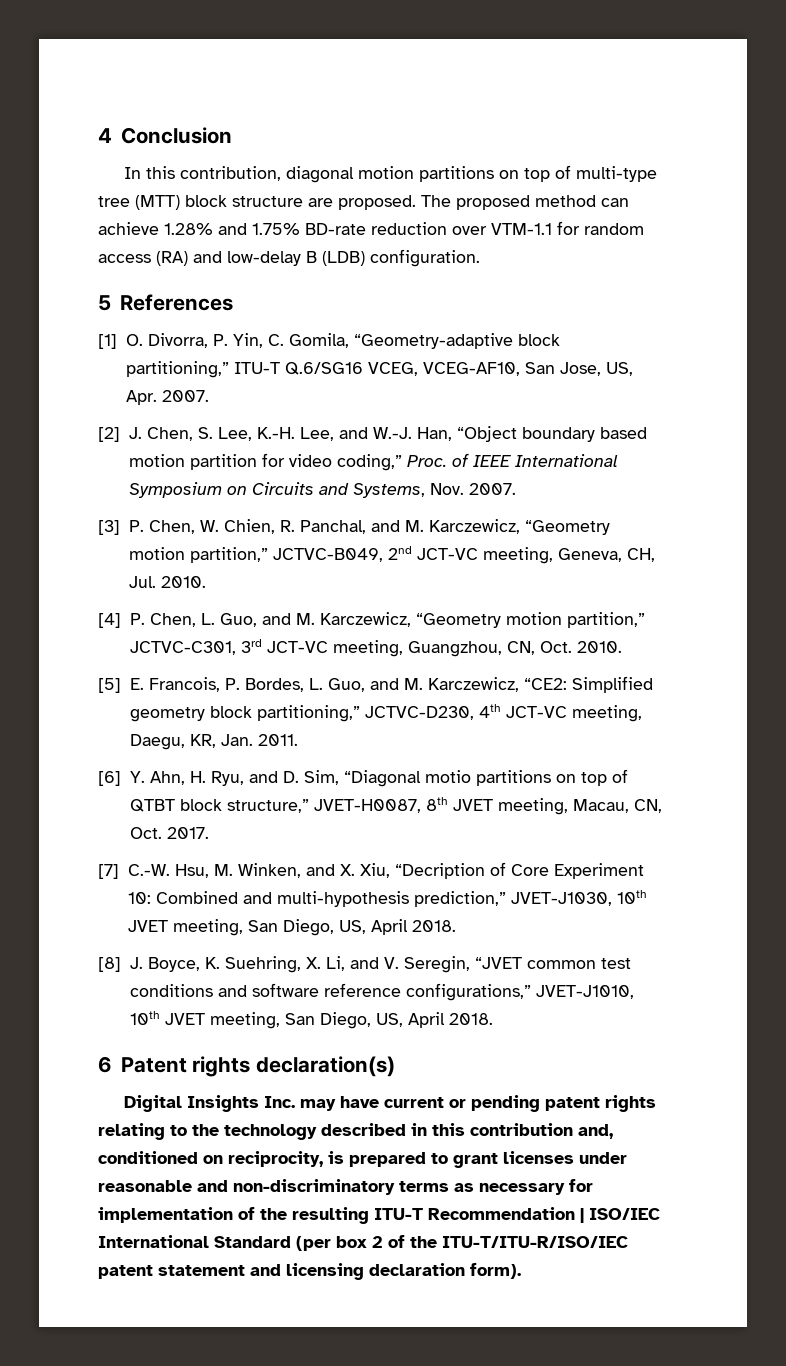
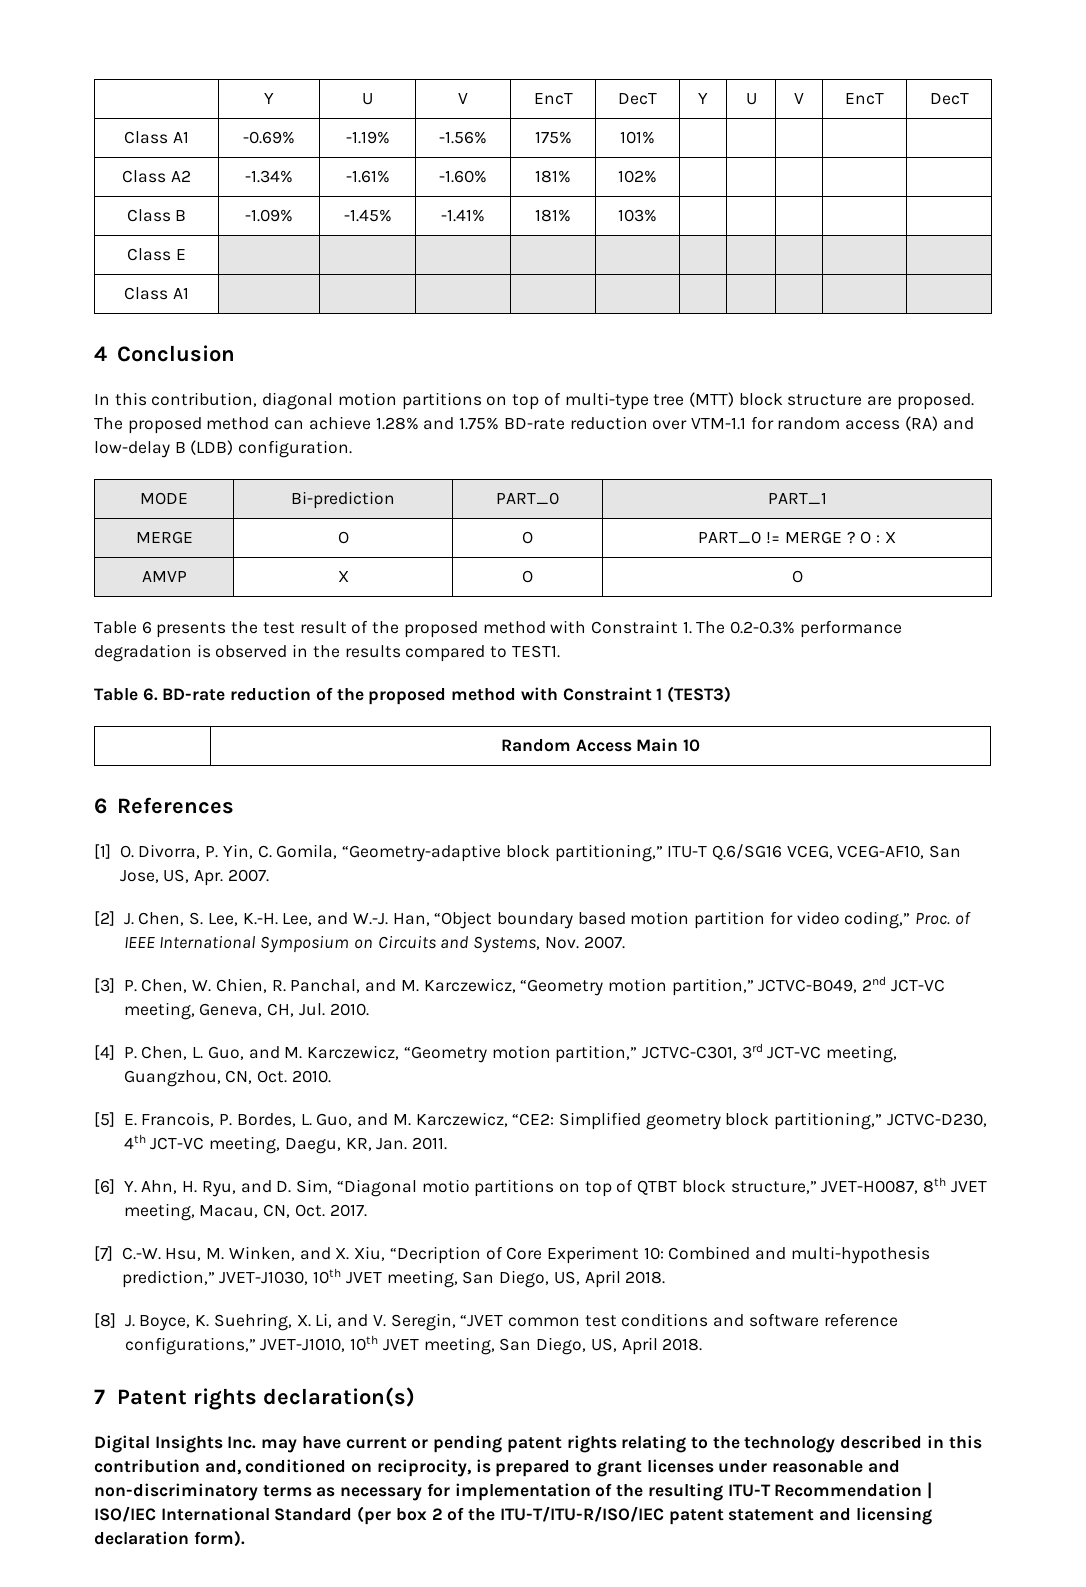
+ | Y | U | V | EncT | DecT | Y | U | V | EncT | DecT
+ Class A1 | -0.69% | -1.19% | -1.56% | 175% | 101% | | | | |
+ Class A2 | -1.34% | -1.61% | -1.60% | 181% | 102% | | | | |
+ Class B | -1.09% | -1.45% | -1.41% | 181% | 103% | | | | |
+ Class E | | | | | | | | | |
+ Class A1 | | | | | | | | | |
- 5 References
+ MODE | Bi-prediction | PART_0 | PART_1
+ MERGE | O | O | PART_0 != MERGE ? O : X
+ AMVP | X | O | O
+ Table 6 presents the test result of the proposed method with Constraint 1. The 0.2-0.3% performance degradation is observed in the results compared to TEST1.
+ Table 6. BD-rate reduction of the proposed method with Constraint 1 (TEST3)
+ | Random Access Main 10
+ 6 References
- 6 Patent rights declaration(s)
+ 7 Patent rights declaration(s)

